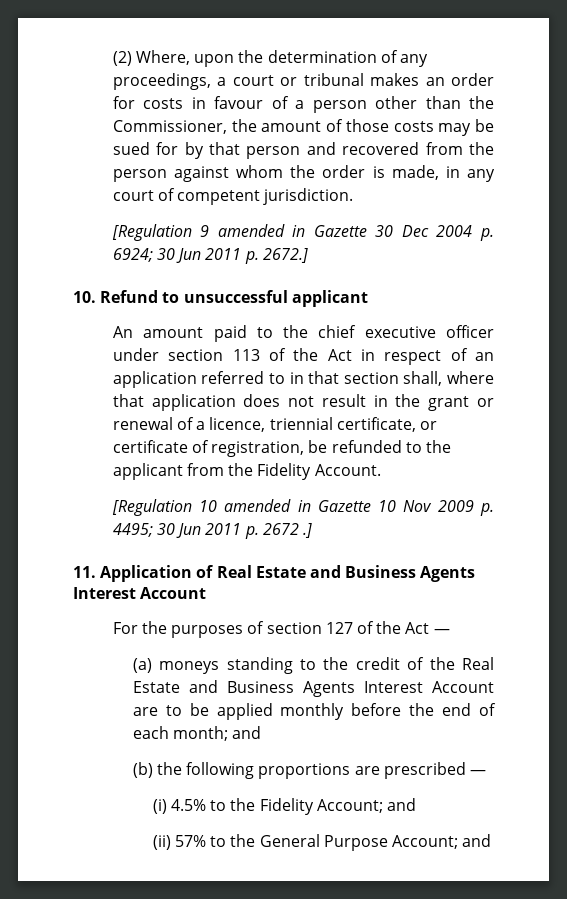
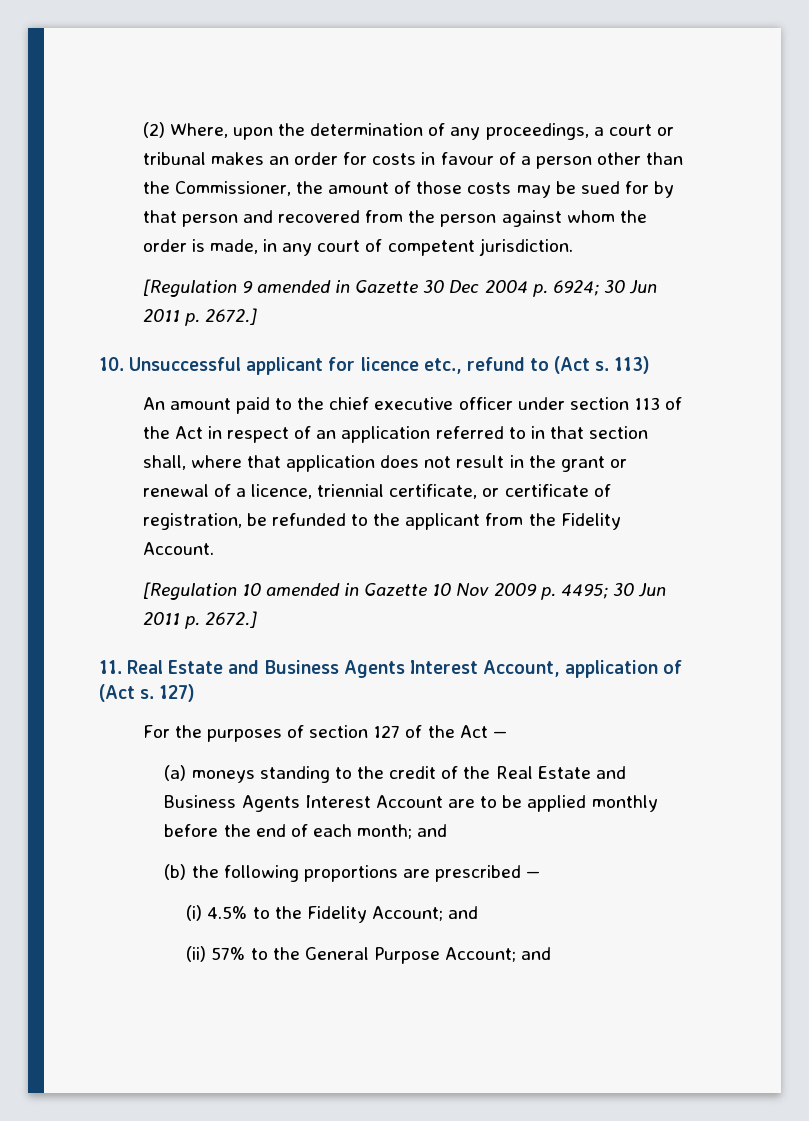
- 10. Refund to unsuccessful applicant
+ 10. Unsuccessful applicant for licence etc., refund to (Act s. 113)
- [Regulation 10 amended in Gazette 10 Nov 2009 p. 4495; 30 Jun 2011 p. 2672 .]
+ [Regulation 10 amended in Gazette 10 Nov 2009 p. 4495; 30 Jun 2011 p. 2672.]
- 11. Application of Real Estate and Business Agents Interest Account
+ 11. Real Estate and Business Agents Interest Account, application of (Act s. 127)

